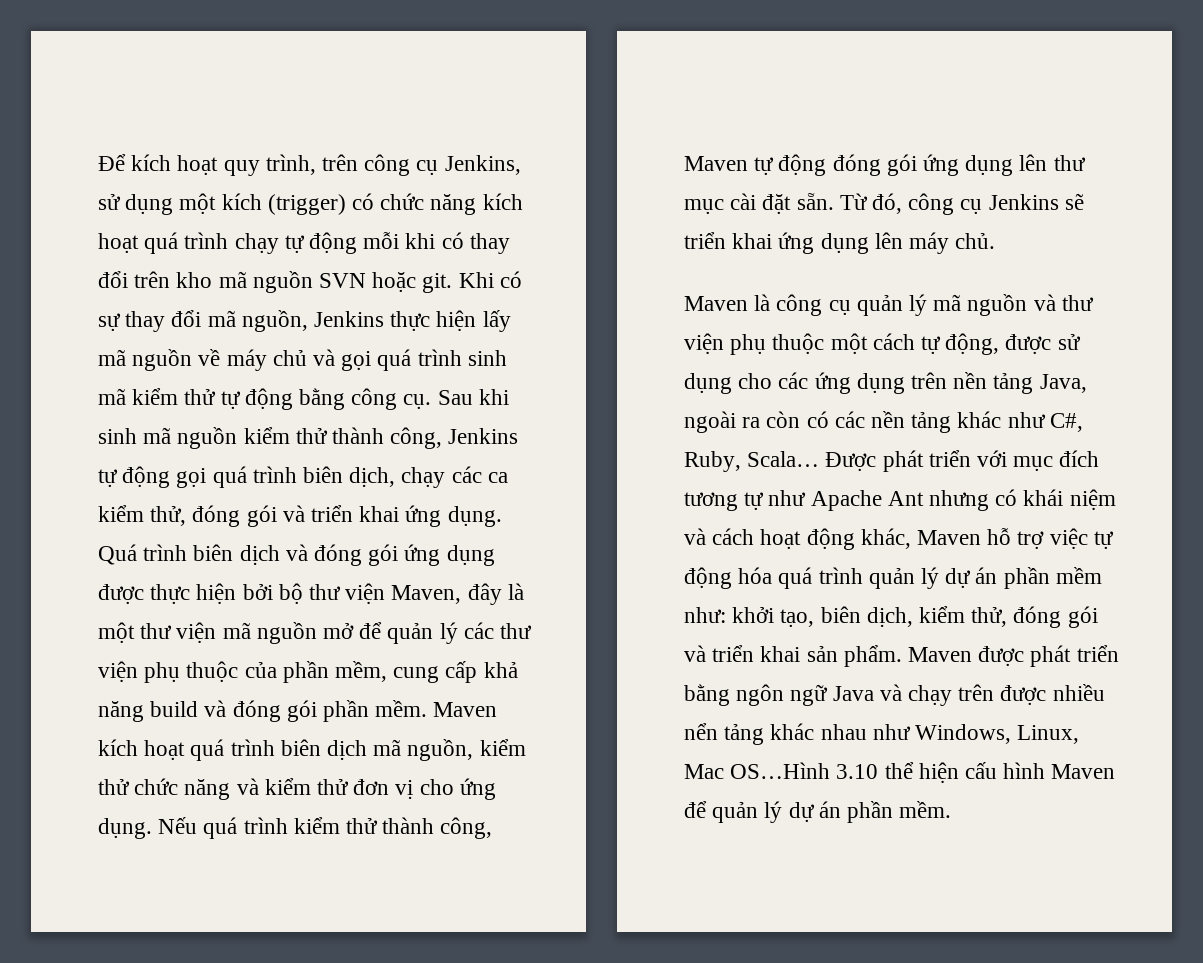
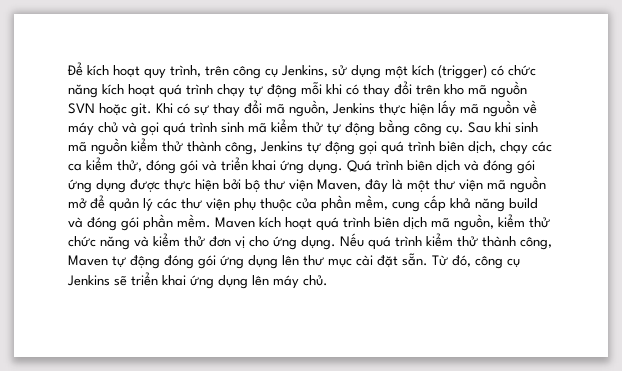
- Maven là công cụ quản lý mã nguồn và thư viện phụ thuộc một cách tự động, được sử dụng cho các ứng dụng trên nền tảng Java, ngoài ra còn có các nền tảng khác như C#, Ruby, Scala… Được phát triển với mục đích tương tự như Apache Ant nhưng có khái niệm và cách hoạt động khác, Maven hỗ trợ việc tự động hóa quá trình quản lý dự án phần mềm như: khởi tạo, biên dịch, kiểm thử, đóng gói và triển khai sản phẩm. Maven được phát triển bằng ngôn ngữ Java và chạy trên được nhiều nển tảng khác nhau như Windows, Linux, Mac OS…Hình 3.10 thể hiện cấu hình Maven để quản lý dự án phần mềm.

